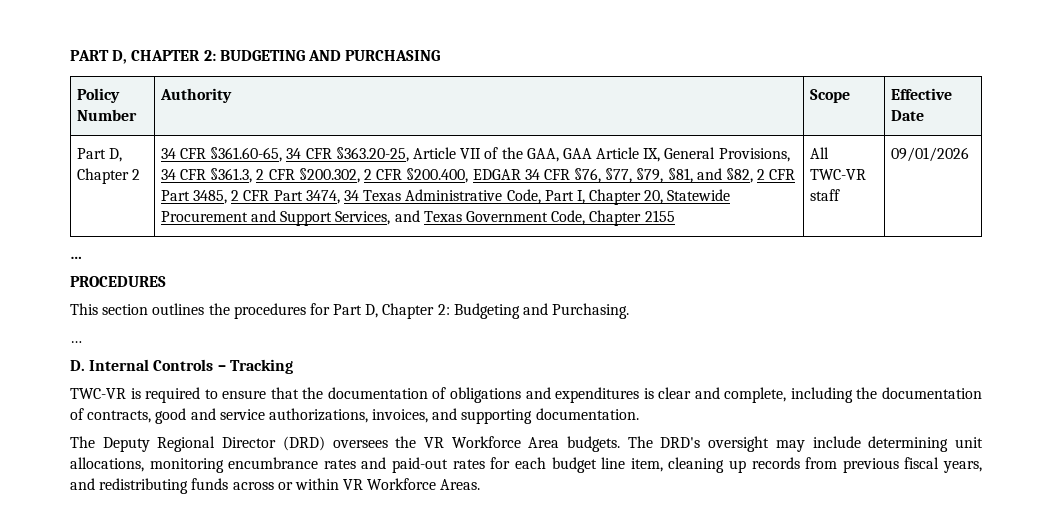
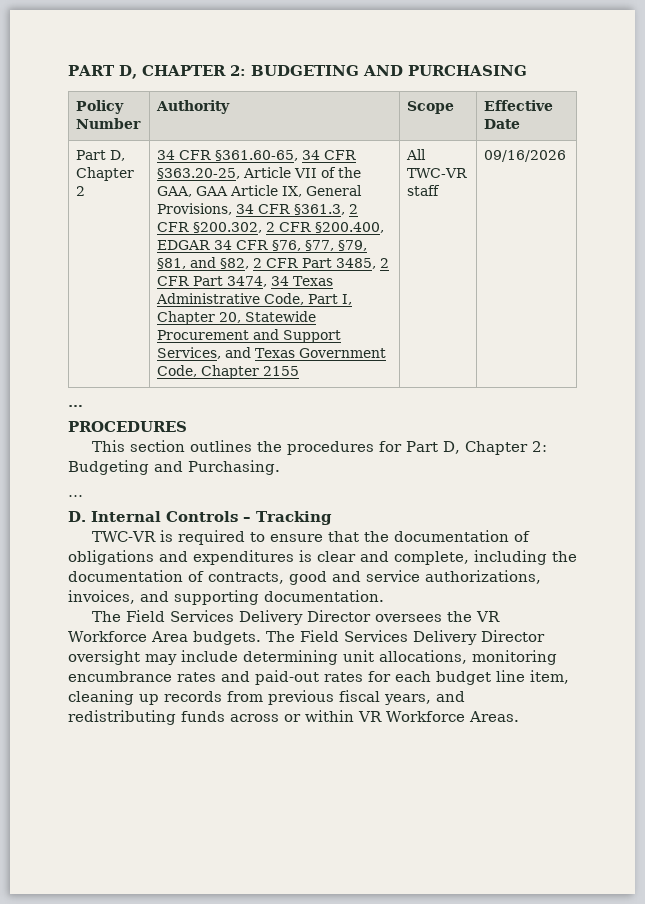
- 09/01/2026
+ 09/16/2026
- The Deputy Regional Director (DRD) oversees the VR Workforce Area budgets.
+ The Field Services Delivery Director oversees the VR Workforce Area budgets.
- The DRD's oversight may include determining unit allocations, monitoring encumbrance rates and paid-out rates for each budget line item, cleaning up records from previous fiscal years, and redistributing funds across or within VR Workforce Areas.
+ The Field Services Delivery Director oversight may include determining unit allocations, monitoring encumbrance rates and paid-out rates for each budget line item, cleaning up records from previous fiscal years, and redistributing funds across or within VR Workforce Areas.

